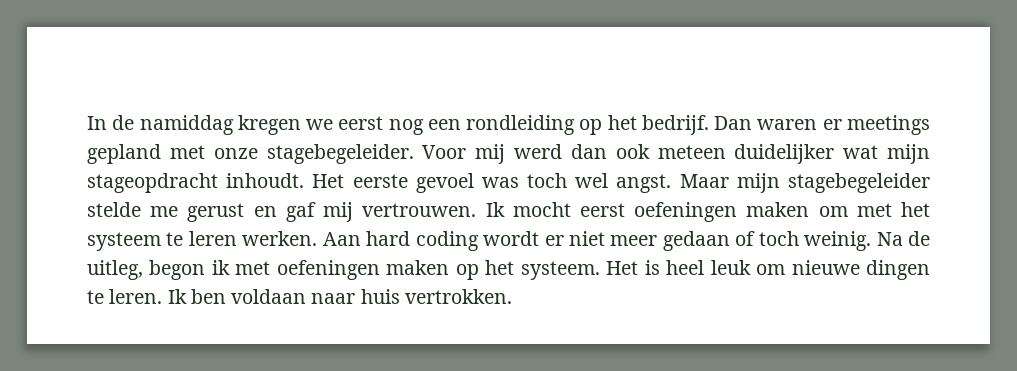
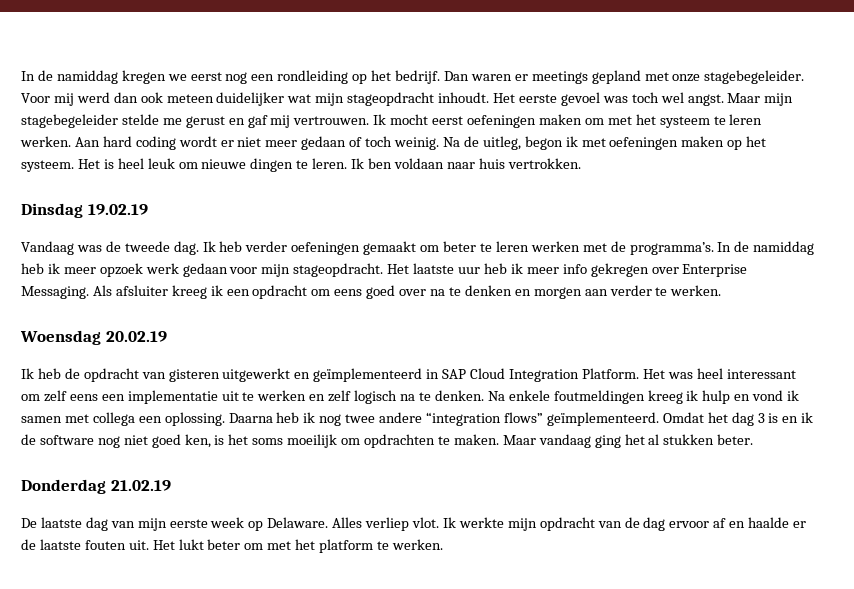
+ Dinsdag 19.02.19
+ Vandaag was de tweede dag. Ik heb verder oefeningen gemaakt om beter te leren werken met de programma’s. In de namiddag heb ik meer opzoek werk gedaan voor mijn stageopdracht. Het laatste uur heb ik meer info gekregen over Enterprise Messaging. Als afsluiter kreeg ik een opdracht om eens goed over na te denken en morgen aan verder te werken.
+ Woensdag 20.02.19
+ Ik heb de opdracht van gisteren uitgewerkt en geïmplementeerd in SAP Cloud Integration Platform. Het was heel interessant om zelf eens een implementatie uit te werken en zelf logisch na te denken. Na enkele foutmeldingen kreeg ik hulp en vond ik samen met collega een oplossing. Daarna heb ik nog twee andere “integration flows” geïmplementeerd. Omdat het dag 3 is en ik de software nog niet goed ken, is het soms moeilijk om opdrachten te maken. Maar vandaag ging het al stukken beter.
+ Donderdag 21.02.19
+ De laatste dag van mijn eerste week op Delaware. Alles verliep vlot. Ik werkte mijn opdracht van de dag ervoor af en haalde er de laatste fouten uit. Het lukt beter om met het platform te werken.

